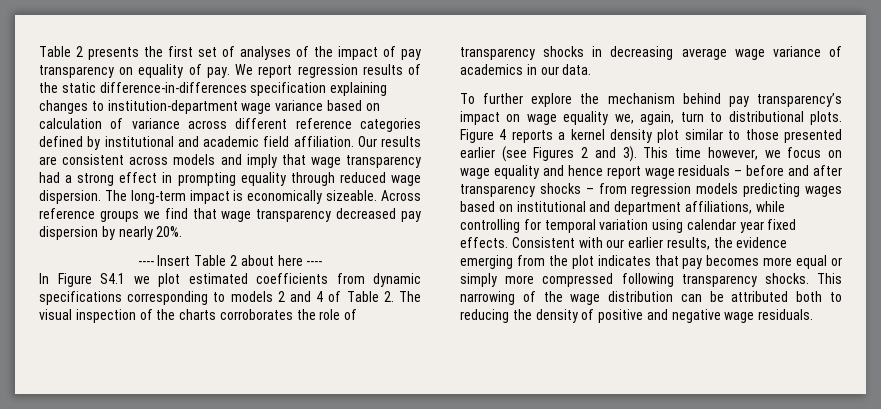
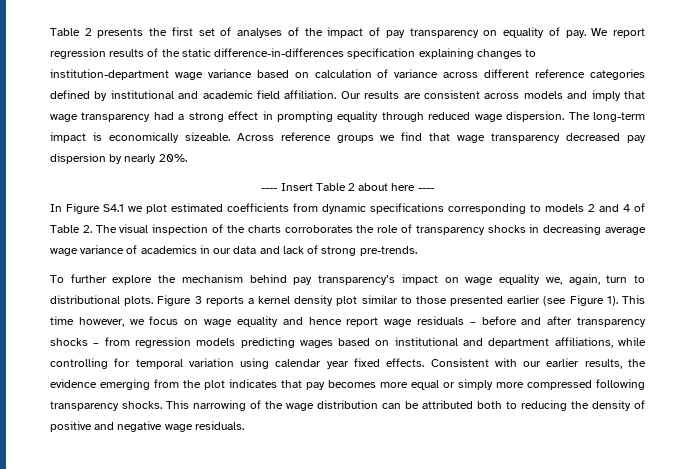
- In Figure S4.1 we plot estimated coefficients from dynamic specifications corresponding to models 2 and 4 of Table 2. The visual inspection of the charts corroborates the role of transparency shocks in decreasing average wage variance of academics in our data.
+ In Figure S4.1 we plot estimated coefficients from dynamic specifications corresponding to models 2 and 4 of Table 2. The visual inspection of the charts corroborates the role of transparency shocks in decreasing average wage variance of academics in our data and lack of strong pre-trends.
- Figure 4 reports a kernel density plot similar to those presented earlier (see Figures 2 and 3).
+ Figure 3 reports a kernel density plot similar to those presented earlier (see Figure 1).

